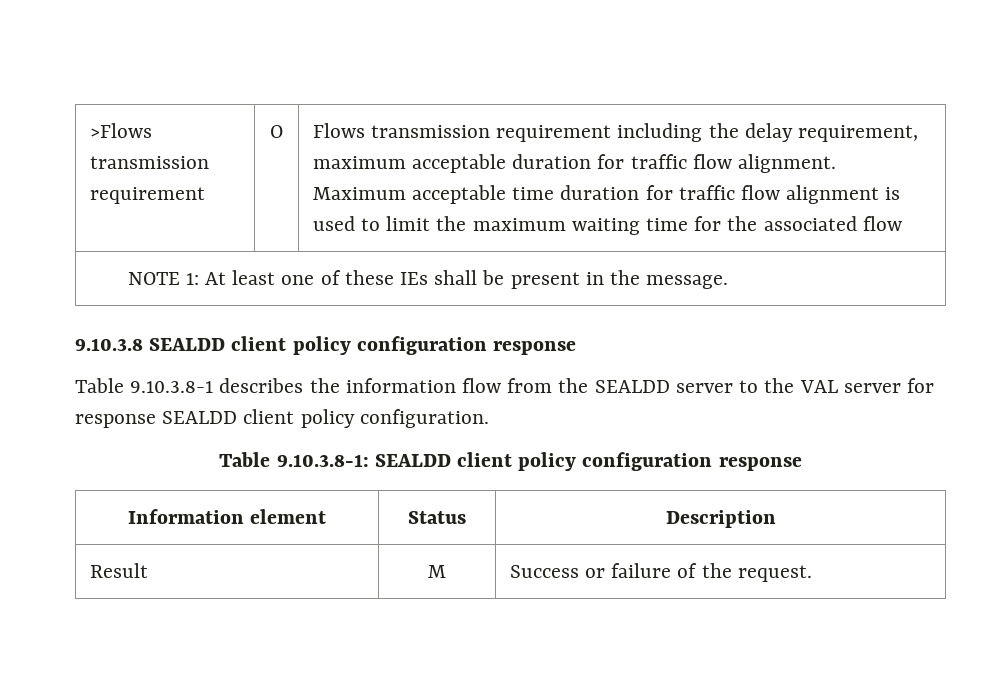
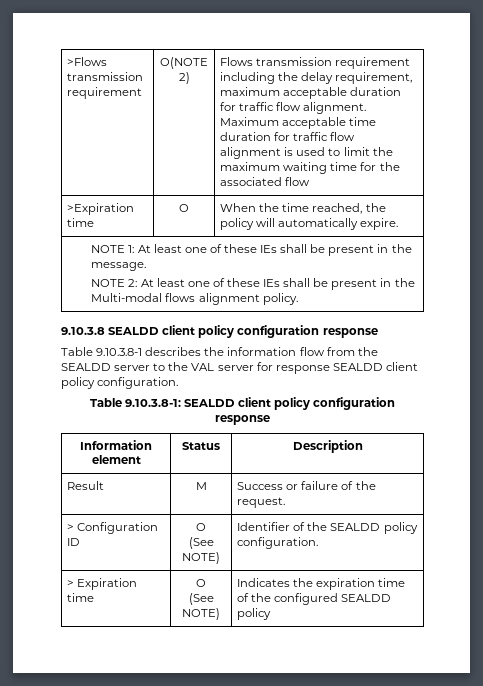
- >Flows transmission requirement | O | Flows transmission requirement including the delay requirement, maximum acceptable duration for traffic flow alignment. Maximum acceptable time duration for traffic flow alignment is used to limit the maximum waiting time for the associated flow
+ >Flows transmission requirement | O(NOTE 2) | Flows transmission requirement including the delay requirement, maximum acceptable duration for traffic flow alignment. Maximum acceptable time duration for traffic flow alignment is used to limit the maximum waiting time for the associated flow
+ >Expiration time | O | When the time reached, the policy will automatically expire.
  NOTE 1: At least one of these IEs shall be present in the message.
+ NOTE 2: At least one of these IEs shall be present in the Multi-modal flows alignment policy.
+ > Configuration ID | O
+ (See NOTE) | Identifier of the SEALDD policy configuration.
+ > Expiration time | O
+ (See NOTE) | Indicates the expiration time of the configured SEALDD policy

